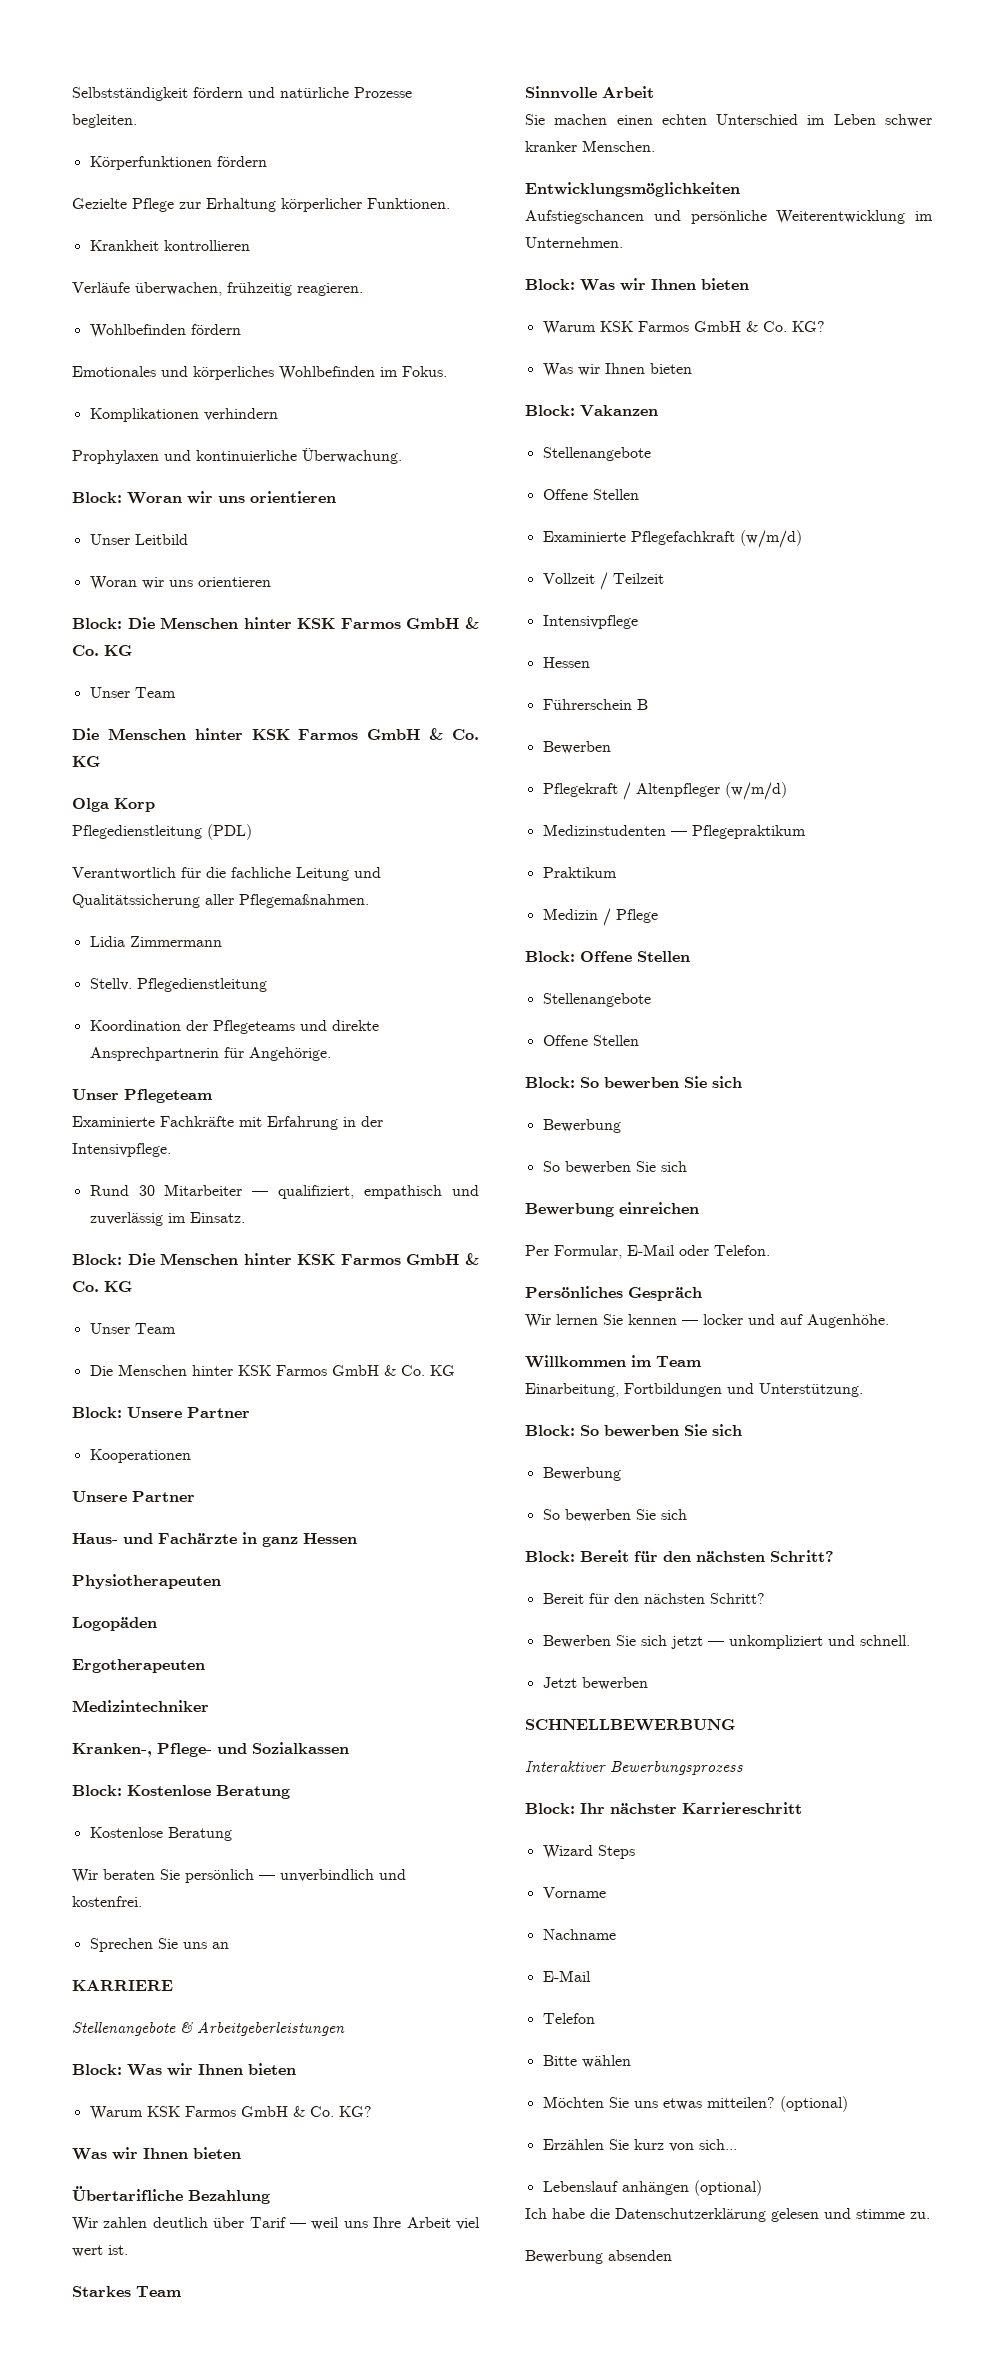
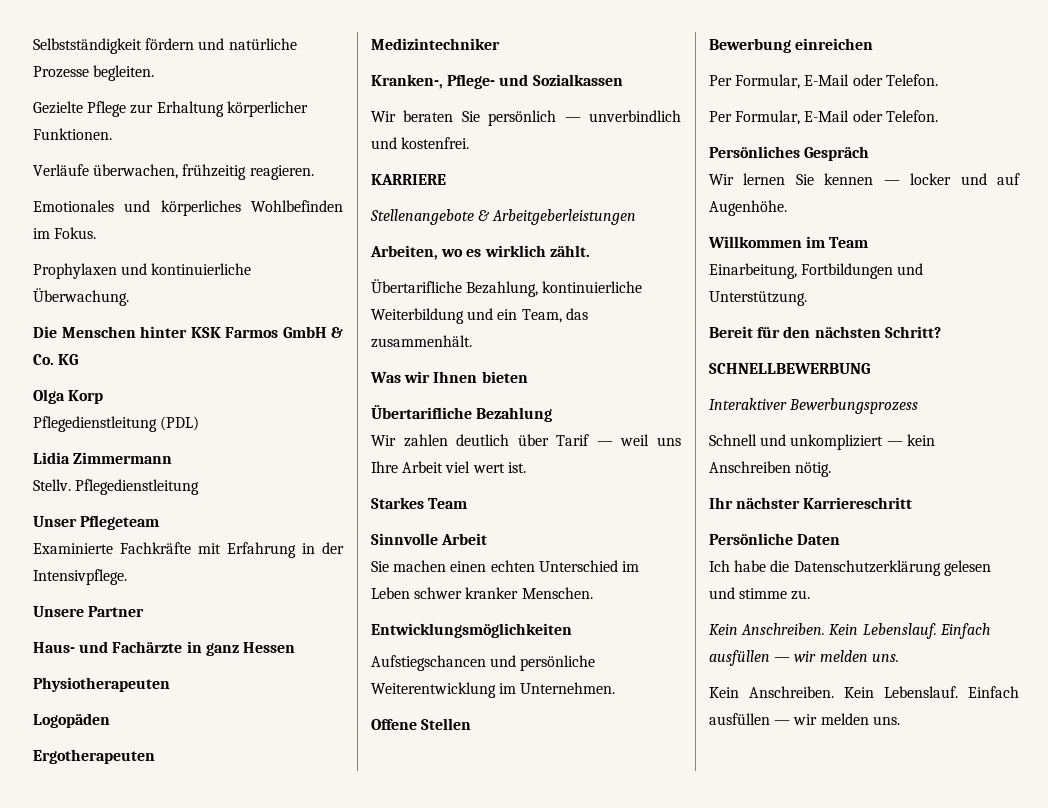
- Körperfunktionen fördern
- Krankheit kontrollieren
- Wohlbefinden fördern
- Komplikationen verhindern
- Block: Woran wir uns orientieren
- Unser Leitbild
- Woran wir uns orientieren
- Block: Die Menschen hinter KSK Farmos GmbH & Co. KG
- Unser Team
- Verantwortlich für die fachliche Leitung und Qualitätssicherung aller Pflegemaßnahmen.
  Lidia Zimmermann
  Stellv. Pflegedienstleitung
- Koordination der Pflegeteams und direkte Ansprechpartnerin für Angehörige.
- Rund 30 Mitarbeiter — qualifiziert, empathisch und zuverlässig im Einsatz.
- Block: Die Menschen hinter KSK Farmos GmbH & Co. KG
- Unser Team
- Die Menschen hinter KSK Farmos GmbH & Co. KG
- Block: Unsere Partner
- Kooperationen
- Block: Kostenlose Beratung
- Kostenlose Beratung
- Sprechen Sie uns an
  Stellenangebote & Arbeitgeberleistungen
- Block: Was wir Ihnen bieten
- Warum KSK Farmos GmbH & Co. KG?
+ Arbeiten, wo es wirklich zählt.
+ Übertarifliche Bezahlung, kontinuierliche Weiterbildung und ein Team, das zusammenhält.
  Aufstiegschancen und persönliche Weiterentwicklung im Unternehmen.
- Block: Was wir Ihnen bieten
- Warum KSK Farmos GmbH & Co. KG?
- Was wir Ihnen bieten
- Block: Vakanzen
- Stellenangebote
  Offene Stellen
- Examinierte Pflegefachkraft (w/m/d)
- Vollzeit / Teilzeit
- Intensivpflege
- Hessen
- Führerschein B
- Bewerben
- Pflegekraft / Altenpfleger (w/m/d)
- Medizinstudenten — Pflegepraktikum
- Praktikum
- Medizin / Pflege
- Block: Offene Stellen
- Stellenangebote
- Offene Stellen
- Block: So bewerben Sie sich
- Bewerbung
- So bewerben Sie sich
  Bewerbung einreichen
+ Per Formular, E-Mail oder Telefon.
  Einarbeitung, Fortbildungen und Unterstützung.
- Block: So bewerben Sie sich
- Bewerbung
- So bewerben Sie sich
- Block: Bereit für den nächsten Schritt?
  Bereit für den nächsten Schritt?
- Bewerben Sie sich jetzt — unkompliziert und schnell.
- Jetzt bewerben
  SCHNELLBEWERBUNG
  Interaktiver Bewerbungsprozess
- Block: Ihr nächster Karriereschritt
- Wizard Steps
- Vorname
- Nachname
- E-Mail
- Telefon
- Bitte wählen
- Möchten Sie uns etwas mitteilen? (optional)
- Erzählen Sie kurz von sich...
- Lebenslauf anhängen (optional)
+ Schnell und unkompliziert — kein Anschreiben nötig.
+ Ihr nächster Karriereschritt
+ Persönliche Daten
  Ich habe die Datenschutzerklärung gelesen und stimme zu.
- Bewerbung absenden
+ Kein Anschreiben. Kein Lebenslauf. Einfach ausfüllen — wir melden uns.
+ Kein Anschreiben. Kein Lebenslauf. Einfach ausfüllen — wir melden uns.

